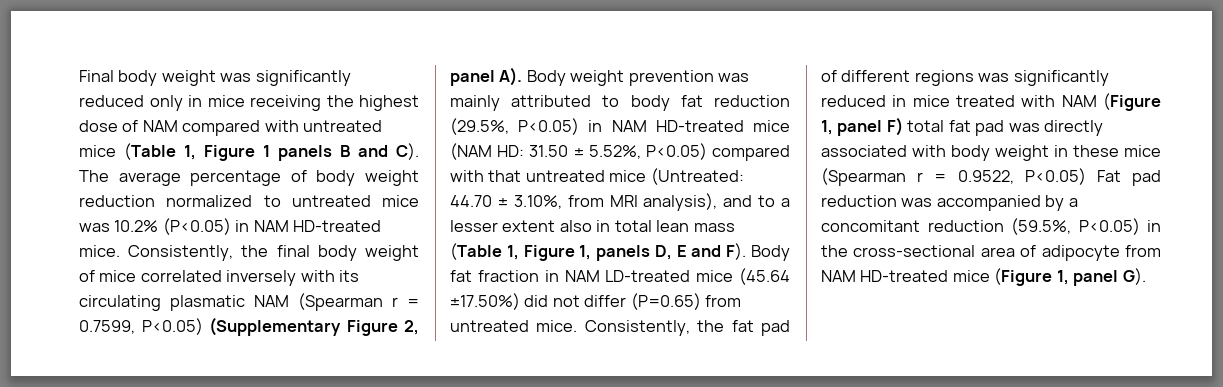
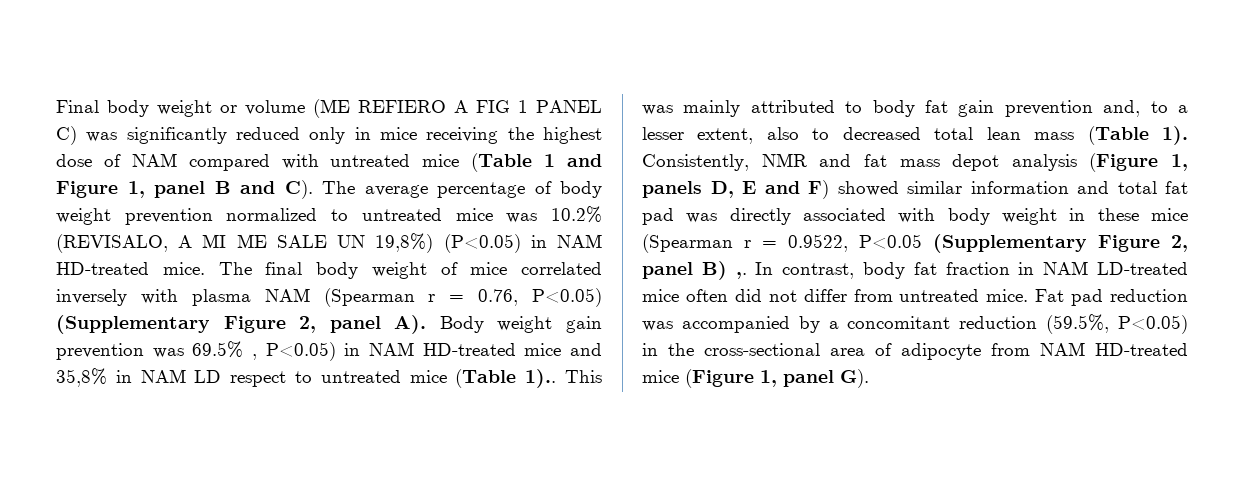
- Final body weight was significantly reduced only in mice receiving the highest dose of NAM compared with untreated mice (Table 1, Figure 1 panels B and C). The average percentage of body weight reduction normalized to untreated mice was 10.2% (P<0.05) in NAM HD-treated mice.
+ Final body weight or volume (ME REFIERO A FIG 1 PANEL C) was significantly reduced only in mice receiving the highest dose of NAM compared with untreated mice (Table 1 and Figure 1, panel B and C). The average percentage of body weight prevention normalized to untreated mice was 10.2% (REVISALO, A MI ME SALE UN 19,8%) (P<0.05) in NAM HD-treated mice.
- Consistently, the final body weight of mice correlated inversely with its circulating plasmatic NAM (Spearman r = 0.7599, P<0.05) (Supplementary Figure 2, panel A). Body weight prevention was mainly attributed to body fat reduction (29.5%, P<0.05) in NAM HD-treated mice (NAM HD: 31.50 ± 5.52%, P<0.05) compared with that untreated mice (Untreated: 44.70 ± 3.10%, from MRI analysis), and to a lesser extent also in total lean mass (Table 1, Figure 1, panels D, E and F). Body fat fraction in NAM LD-treated mice (45.64 ±17.50%) did not differ (P=0.65) from untreated mice. Consistently, the fat pad of different regions was significantly reduced in mice treated with NAM (Figure 1, panel F) total fat pad was directly associated with body weight in these mice (Spearman r = 0.9522, P<0.05) Fat pad reduction was accompanied by a concomitant reduction (59.5%, P<0.05) in the cross-sectional area of adipocyte from NAM HD-treated mice (Figure 1, panel G).
+ The final body weight of mice correlated inversely with plasma NAM (Spearman r = 0.76, P<0.05) (Supplementary Figure 2, panel A). Body weight gain prevention was 69.5% , P<0.05) in NAM HD-treated mice and 35,8% in NAM LD respect to untreated mice (Table 1).. This was mainly attributed to body fat gain prevention and, to a lesser extent, also to decreased total lean mass (Table 1). Consistently, NMR and fat mass depot analysis (Figure 1, panels D, E and F) showed similar information and total fat pad was directly associated with body weight in these mice (Spearman r = 0.9522, P<0.05 (Supplementary Figure 2, panel B) ,. In contrast, body fat fraction in NAM LD-treated mice often did not differ from untreated mice. Fat pad reduction was accompanied by a concomitant reduction (59.5%, P<0.05) in the cross-sectional area of adipocyte from NAM HD-treated mice (Figure 1, panel G).

